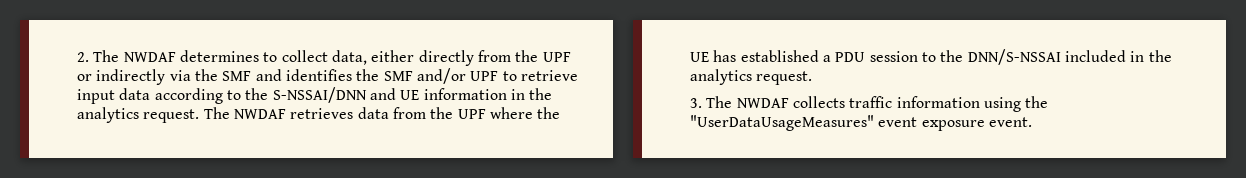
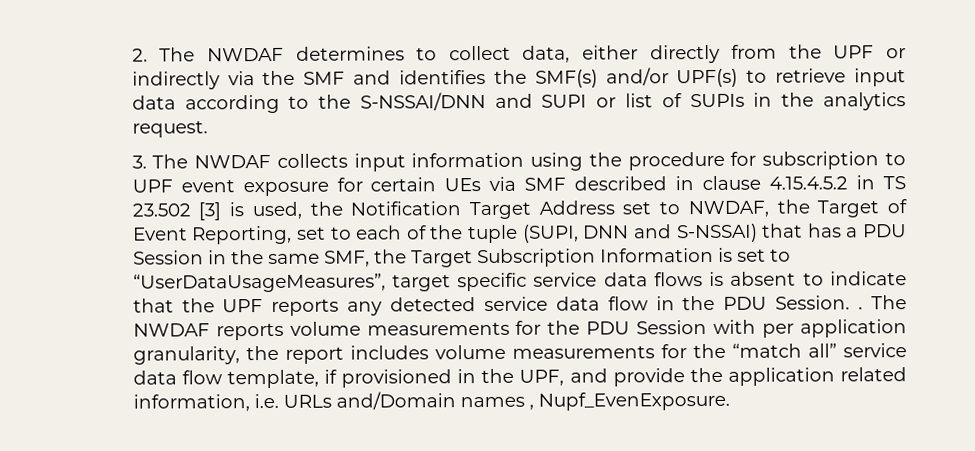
- 2. The NWDAF determines to collect data, either directly from the UPF or indirectly via the SMF and identifies the SMF and/or UPF to retrieve input data according to the S-NSSAI/DNN and UE information in the analytics request. The NWDAF retrieves data from the UPF where the UE has established a PDU session to the DNN/S-NSSAI included in the analytics request.
+ 2. The NWDAF determines to collect data, either directly from the UPF or indirectly via the SMF and identifies the SMF(s) and/or UPF(s) to retrieve input data according to the S-NSSAI/DNN and SUPI or list of SUPIs in the analytics request.
- 3. The NWDAF collects traffic information using the "UserDataUsageMeasures" event exposure event.
+ 3. The NWDAF collects input information using the procedure for subscription to UPF event exposure for certain UEs via SMF described in clause 4.15.4.5.2 in TS 23.502 [3] is used, the Notification Target Address set to NWDAF, the Target of Event Reporting, set to each of the tuple (SUPI, DNN and S-NSSAI) that has a PDU Session in the same SMF, the Target Subscription Information is set to “UserDataUsageMeasures”, target specific service data flows is absent to indicate that the UPF reports any detected service data flow in the PDU Session. . The NWDAF reports volume measurements for the PDU Session with per application granularity, the report includes volume measurements for the “match all” service data flow template, if provisioned in the UPF, and provide the application related information, i.e. URLs and/Domain names , Nupf_EvenExposure.

